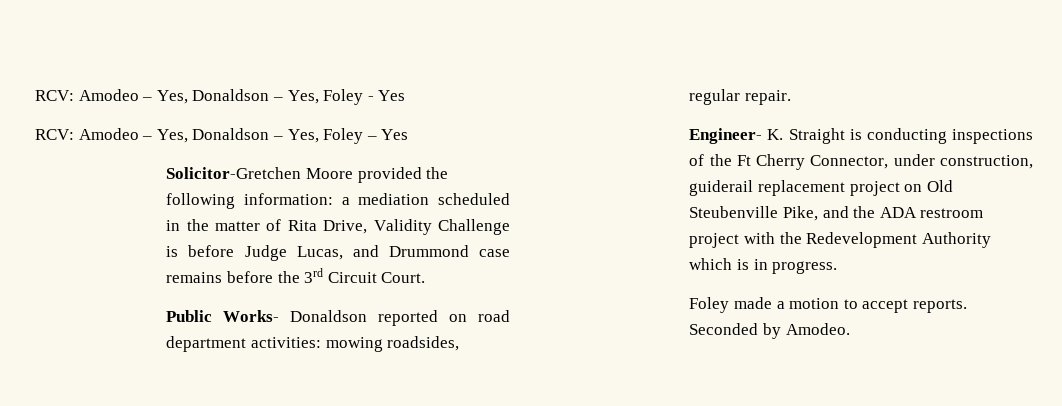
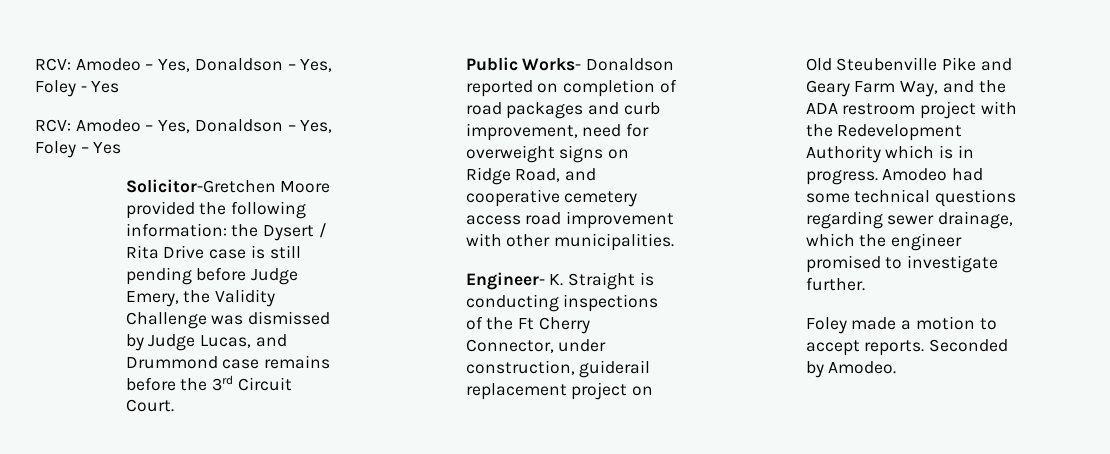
- Solicitor-Gretchen Moore provided the following information: a mediation scheduled in the matter of Rita Drive, Validity Challenge is before Judge Lucas, and Drummond case remains before the 3rd Circuit Court.
+ Solicitor-Gretchen Moore provided the following information: the Dysert / Rita Drive case is still pending before Judge Emery, the Validity Challenge was dismissed by Judge Lucas, and Drummond case remains before the 3rd Circuit Court.
- Public Works- Donaldson reported on road department activities: mowing roadsides, regular repair.
+ Public Works- Donaldson reported on completion of road packages and curb improvement, need for overweight signs on Ridge Road, and cooperative cemetery access road improvement with other municipalities.
- Engineer- K. Straight is conducting inspections of the Ft Cherry Connector, under construction, guiderail replacement project on Old Steubenville Pike, and the ADA restroom project with the Redevelopment Authority which is in progress.
+ Engineer- K. Straight is conducting inspections of the Ft Cherry Connector, under construction, guiderail replacement project on Old Steubenville Pike and Geary Farm Way, and the ADA restroom project with the Redevelopment Authority which is in progress. Amodeo had some technical questions regarding sewer drainage, which the engineer promised to investigate further.

